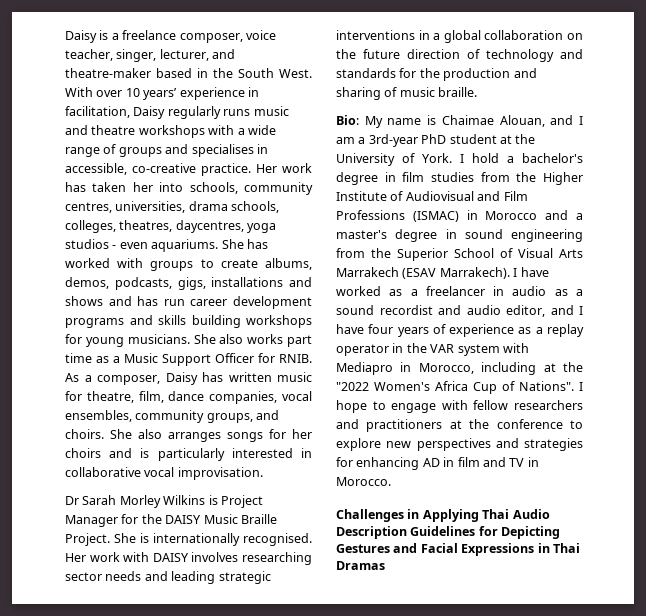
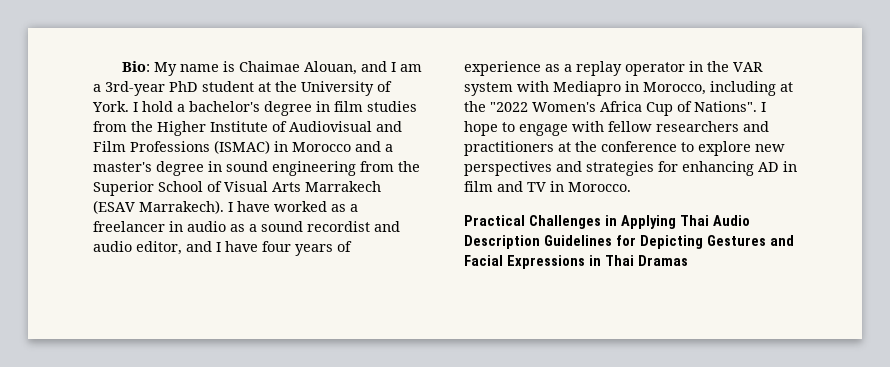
- Daisy is a freelance composer, voice teacher, singer, lecturer, and theatre-maker based in the South West. With over 10 years’ experience in facilitation, Daisy regularly runs music and theatre workshops with a wide range of groups and specialises in accessible, co-creative practice. Her work has taken her into schools, community centres, universities, drama schools, colleges, theatres, daycentres, yoga studios - even aquariums. She has worked with groups to create albums, demos, podcasts, gigs, installations and shows and has run career development programs and skills building workshops for young musicians. She also works part time as a Music Support Officer for RNIB. As a composer, Daisy has written music for theatre, film, dance companies, vocal ensembles, community groups, and choirs. She also arranges songs for her choirs and is particularly interested in collaborative vocal improvisation.
- Dr Sarah Morley Wilkins is Project Manager for the DAISY Music Braille Project. She is internationally recognised. Her work with DAISY involves researching sector needs and leading strategic interventions in a global collaboration on the future direction of technology and standards for the production and sharing of music braille.
- Challenges in Applying Thai Audio Description Guidelines for Depicting Gestures and Facial Expressions in Thai Dramas
+ Practical Challenges in Applying Thai Audio Description Guidelines for Depicting Gestures and Facial Expressions in Thai Dramas

